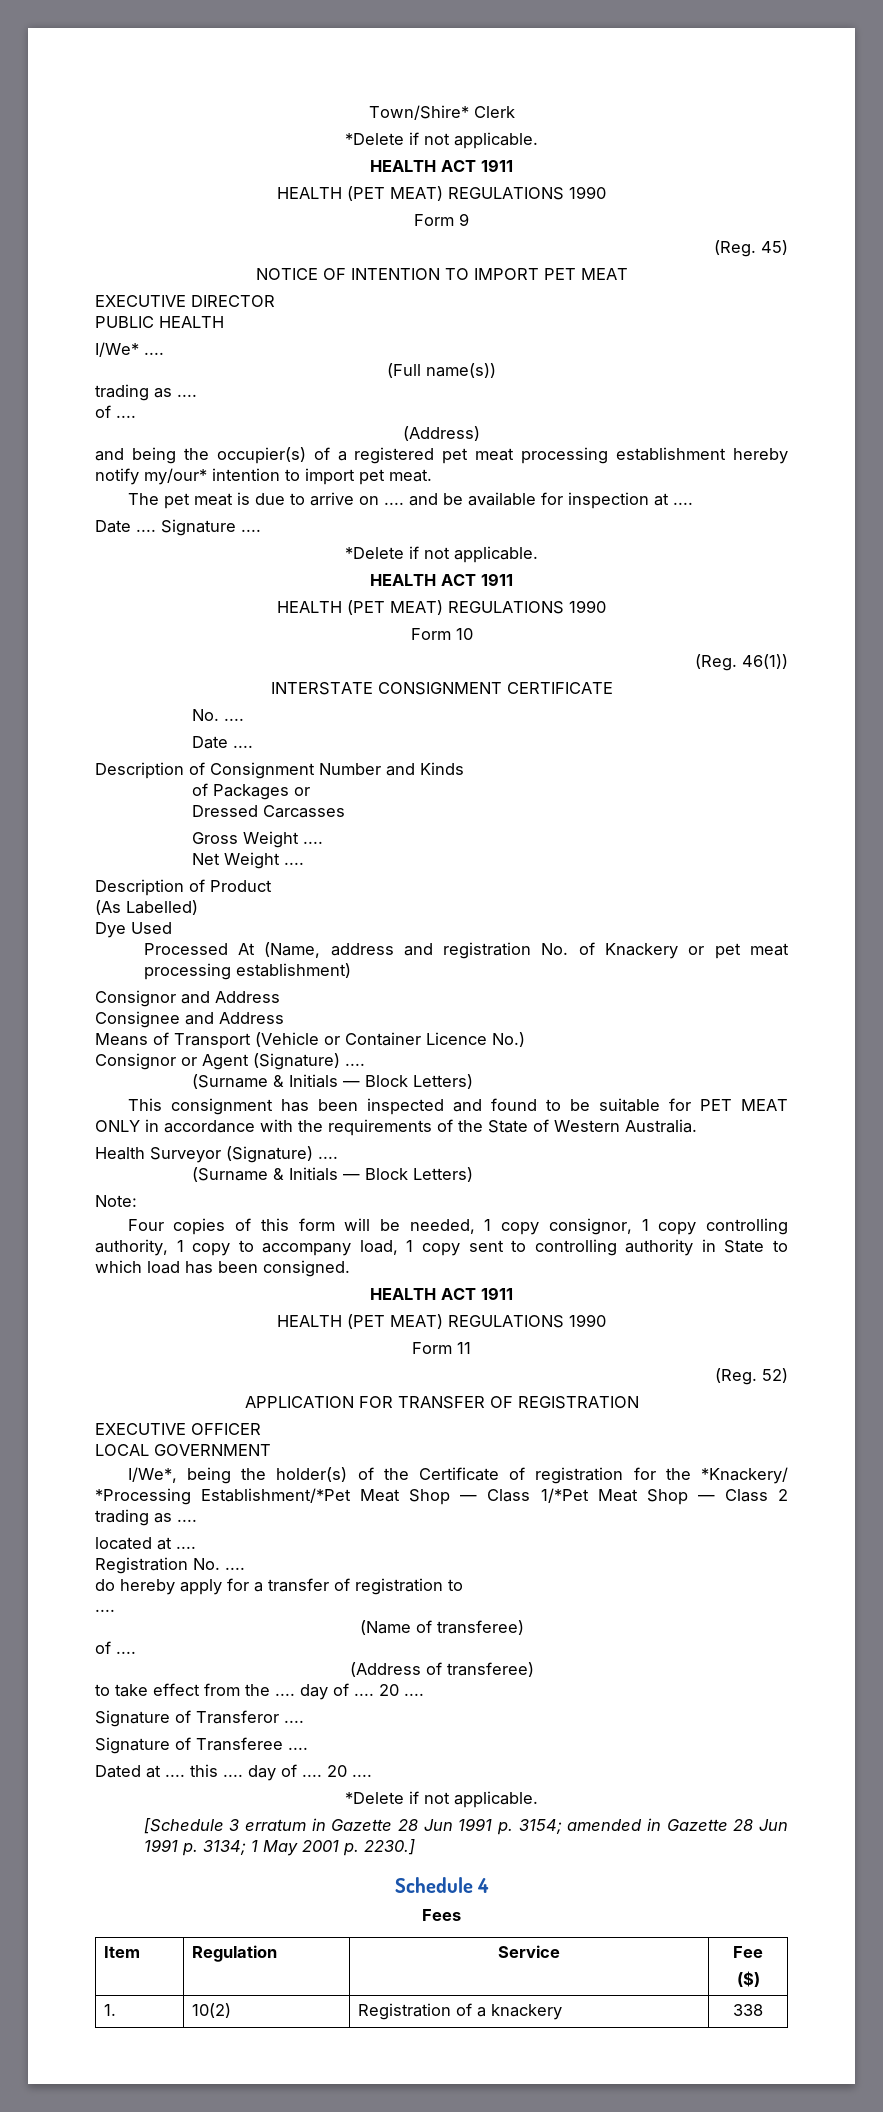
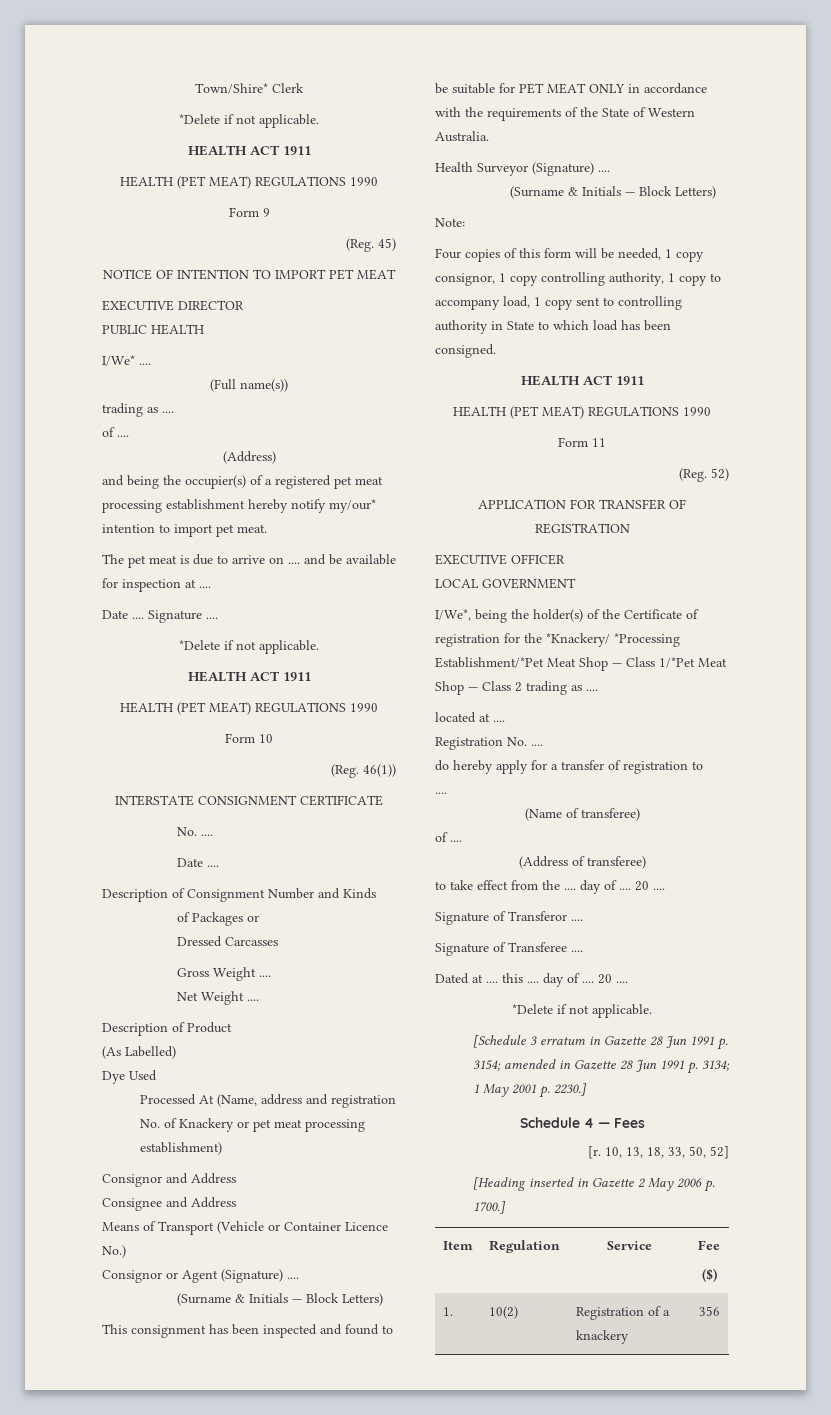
- Schedule 4
- Fees
+ Schedule 4 — Fees
+ [r. 10, 13, 18, 33, 50, 52]
+ [Heading inserted in Gazette 2 May 2006 p. 1700.]
- 1. | 10(2) | Registration of a knackery | 338
+ 1. | 10(2) | Registration of a knackery | 356

